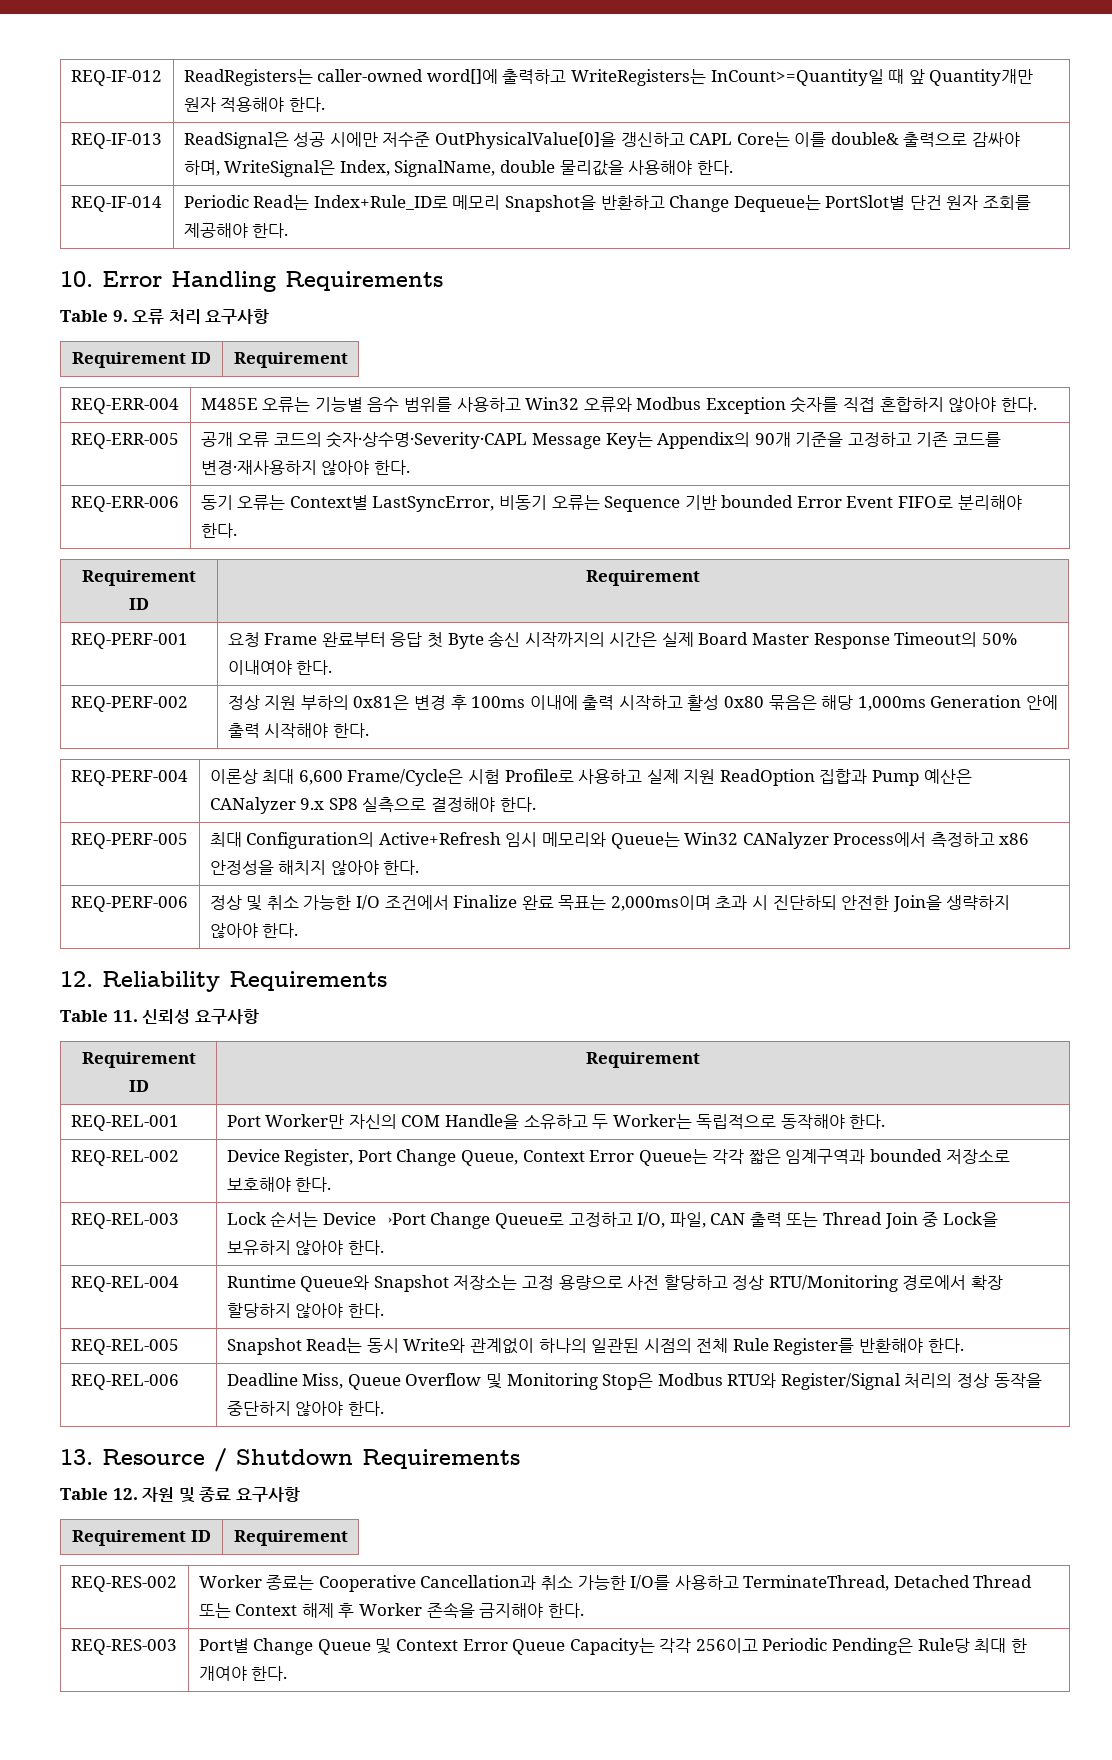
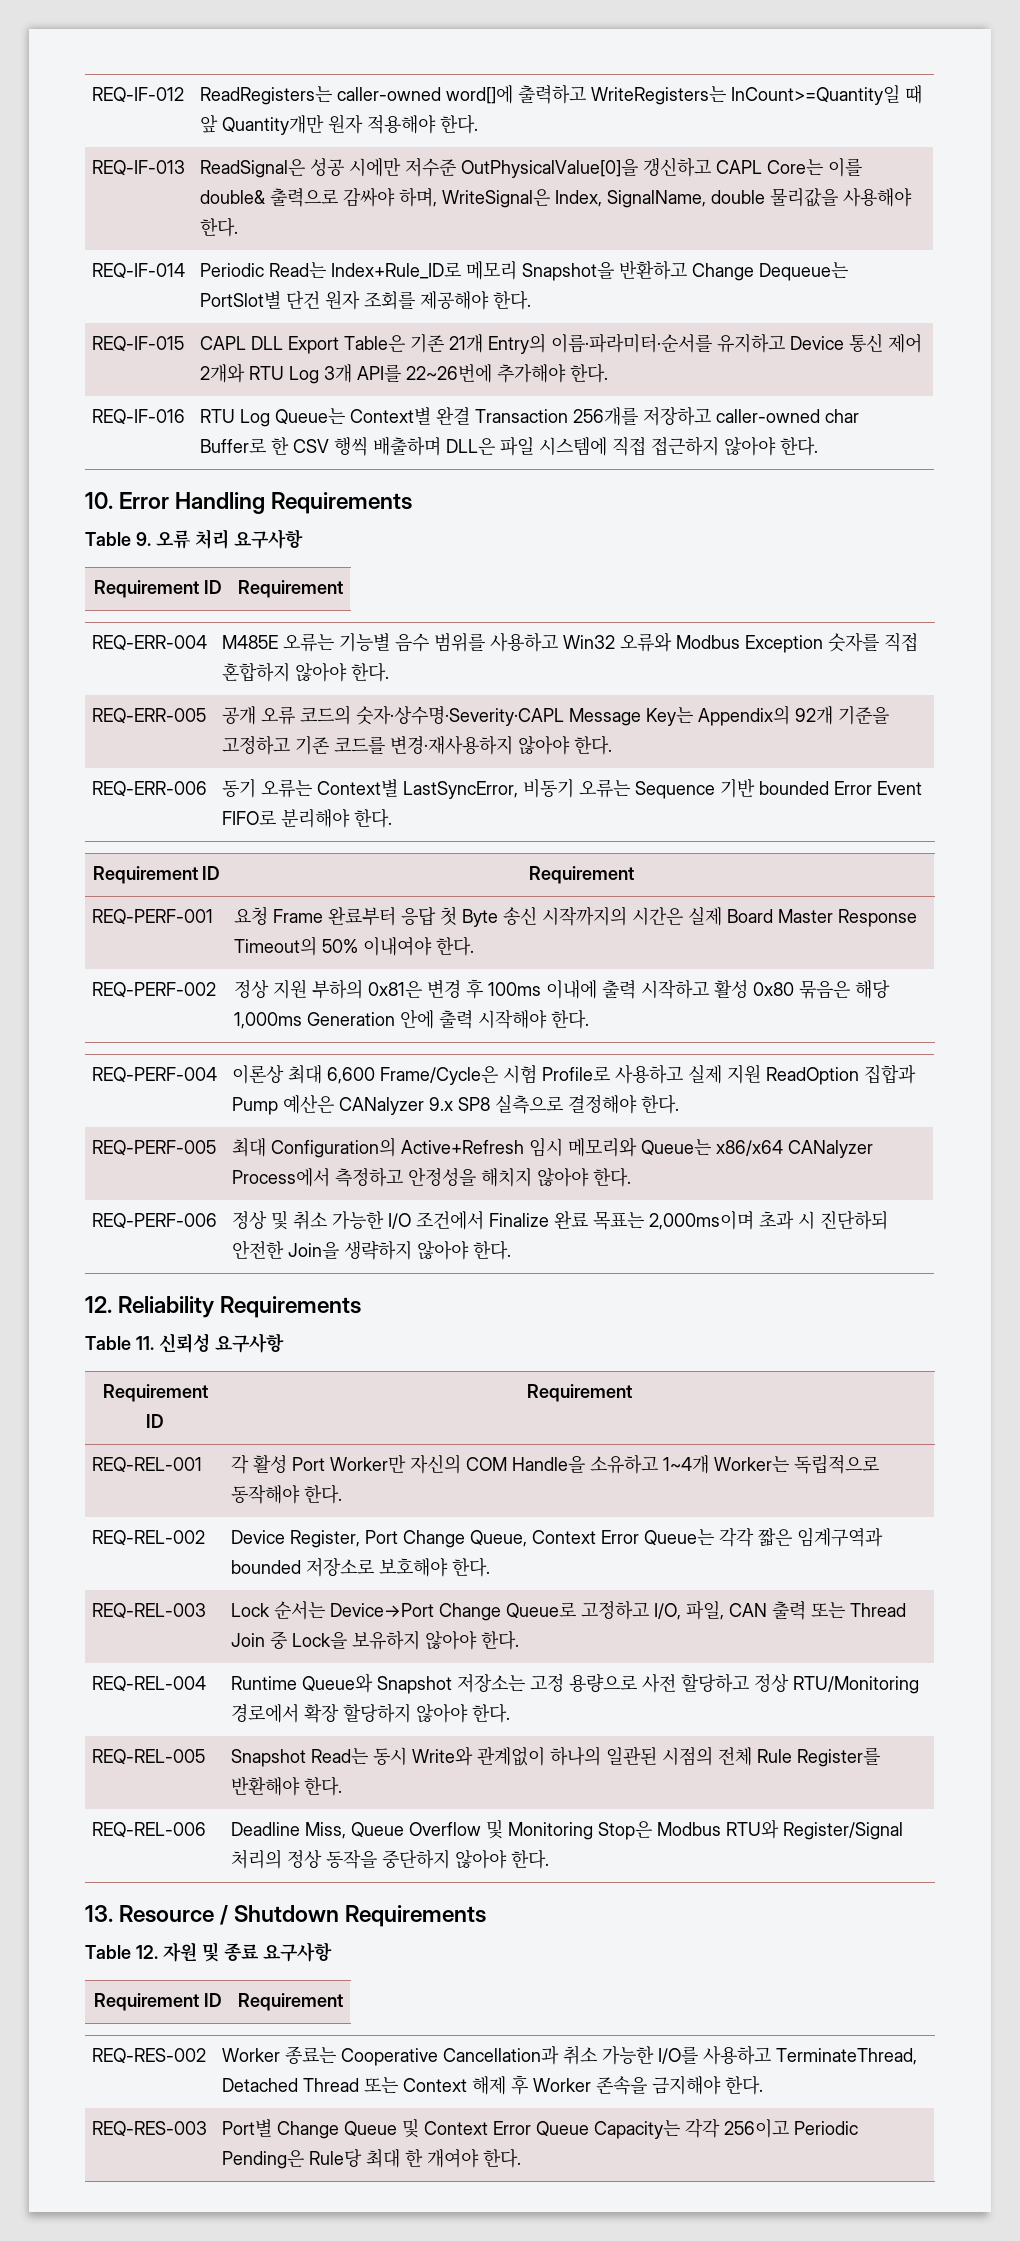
+ REQ-IF-015 | CAPL DLL Export Table은 기존 21개 Entry의 이름·파라미터·순서를 유지하고 Device 통신 제어 2개와 RTU Log 3개 API를 22~26번에 추가해야 한다.
+ REQ-IF-016 | RTU Log Queue는 Context별 완결 Transaction 256개를 저장하고 caller-owned char Buffer로 한 CSV 행씩 배출하며 DLL은 파일 시스템에 직접 접근하지 않아야 한다.
- REQ-ERR-005 | 공개 오류 코드의 숫자·상수명·Severity·CAPL Message Key는 Appendix의 90개 기준을 고정하고 기존 코드를 변경·재사용하지 않아야 한다.
+ REQ-ERR-005 | 공개 오류 코드의 숫자·상수명·Severity·CAPL Message Key는 Appendix의 92개 기준을 고정하고 기존 코드를 변경·재사용하지 않아야 한다.
- REQ-PERF-005 | 최대 Configuration의 Active+Refresh 임시 메모리와 Queue는 Win32 CANalyzer Process에서 측정하고 x86 안정성을 해치지 않아야 한다.
+ REQ-PERF-005 | 최대 Configuration의 Active+Refresh 임시 메모리와 Queue는 x86/x64 CANalyzer Process에서 측정하고 안정성을 해치지 않아야 한다.
- REQ-REL-001 | Port Worker만 자신의 COM Handle을 소유하고 두 Worker는 독립적으로 동작해야 한다.
+ REQ-REL-001 | 각 활성 Port Worker만 자신의 COM Handle을 소유하고 1~4개 Worker는 독립적으로 동작해야 한다.

